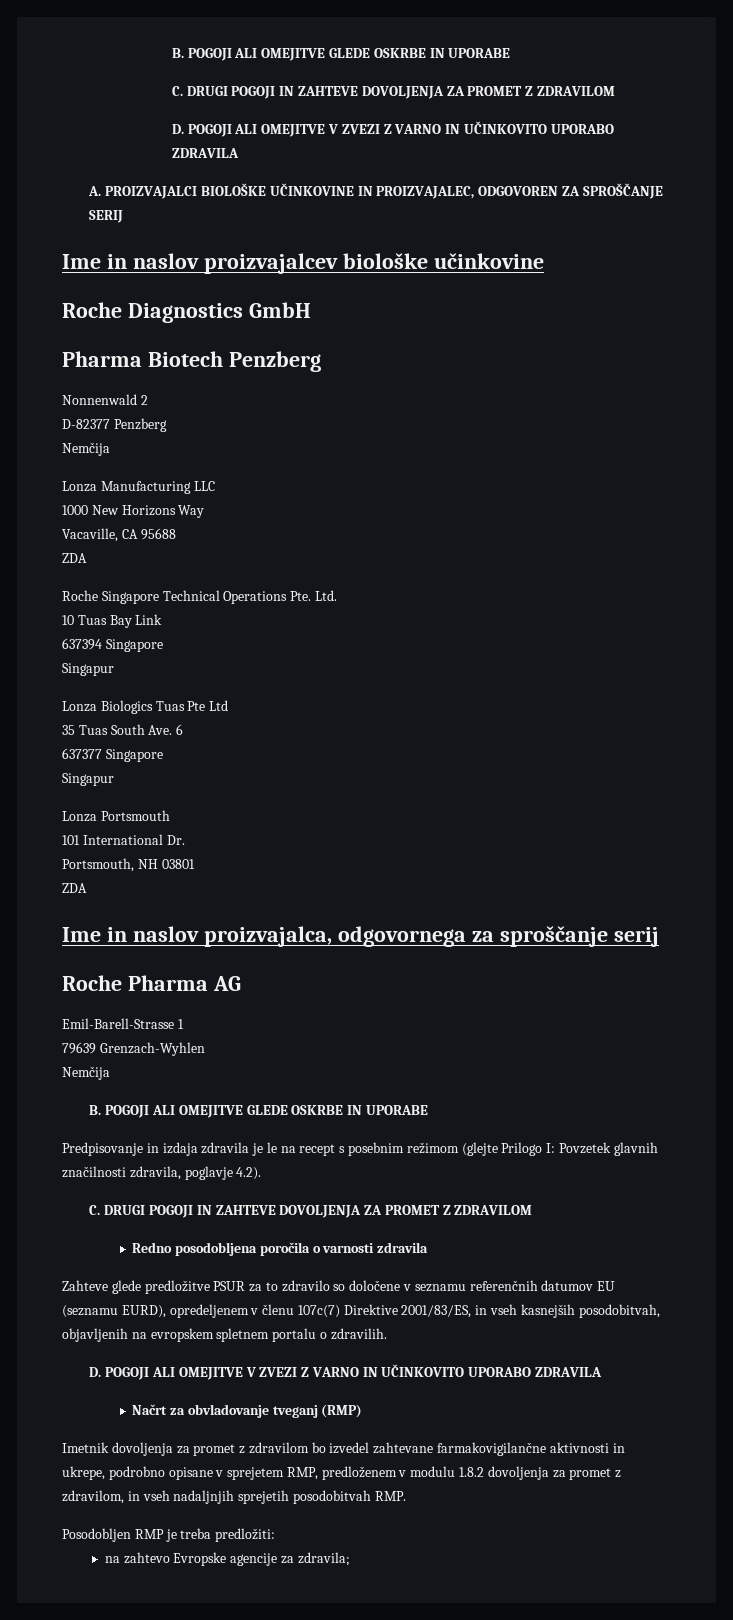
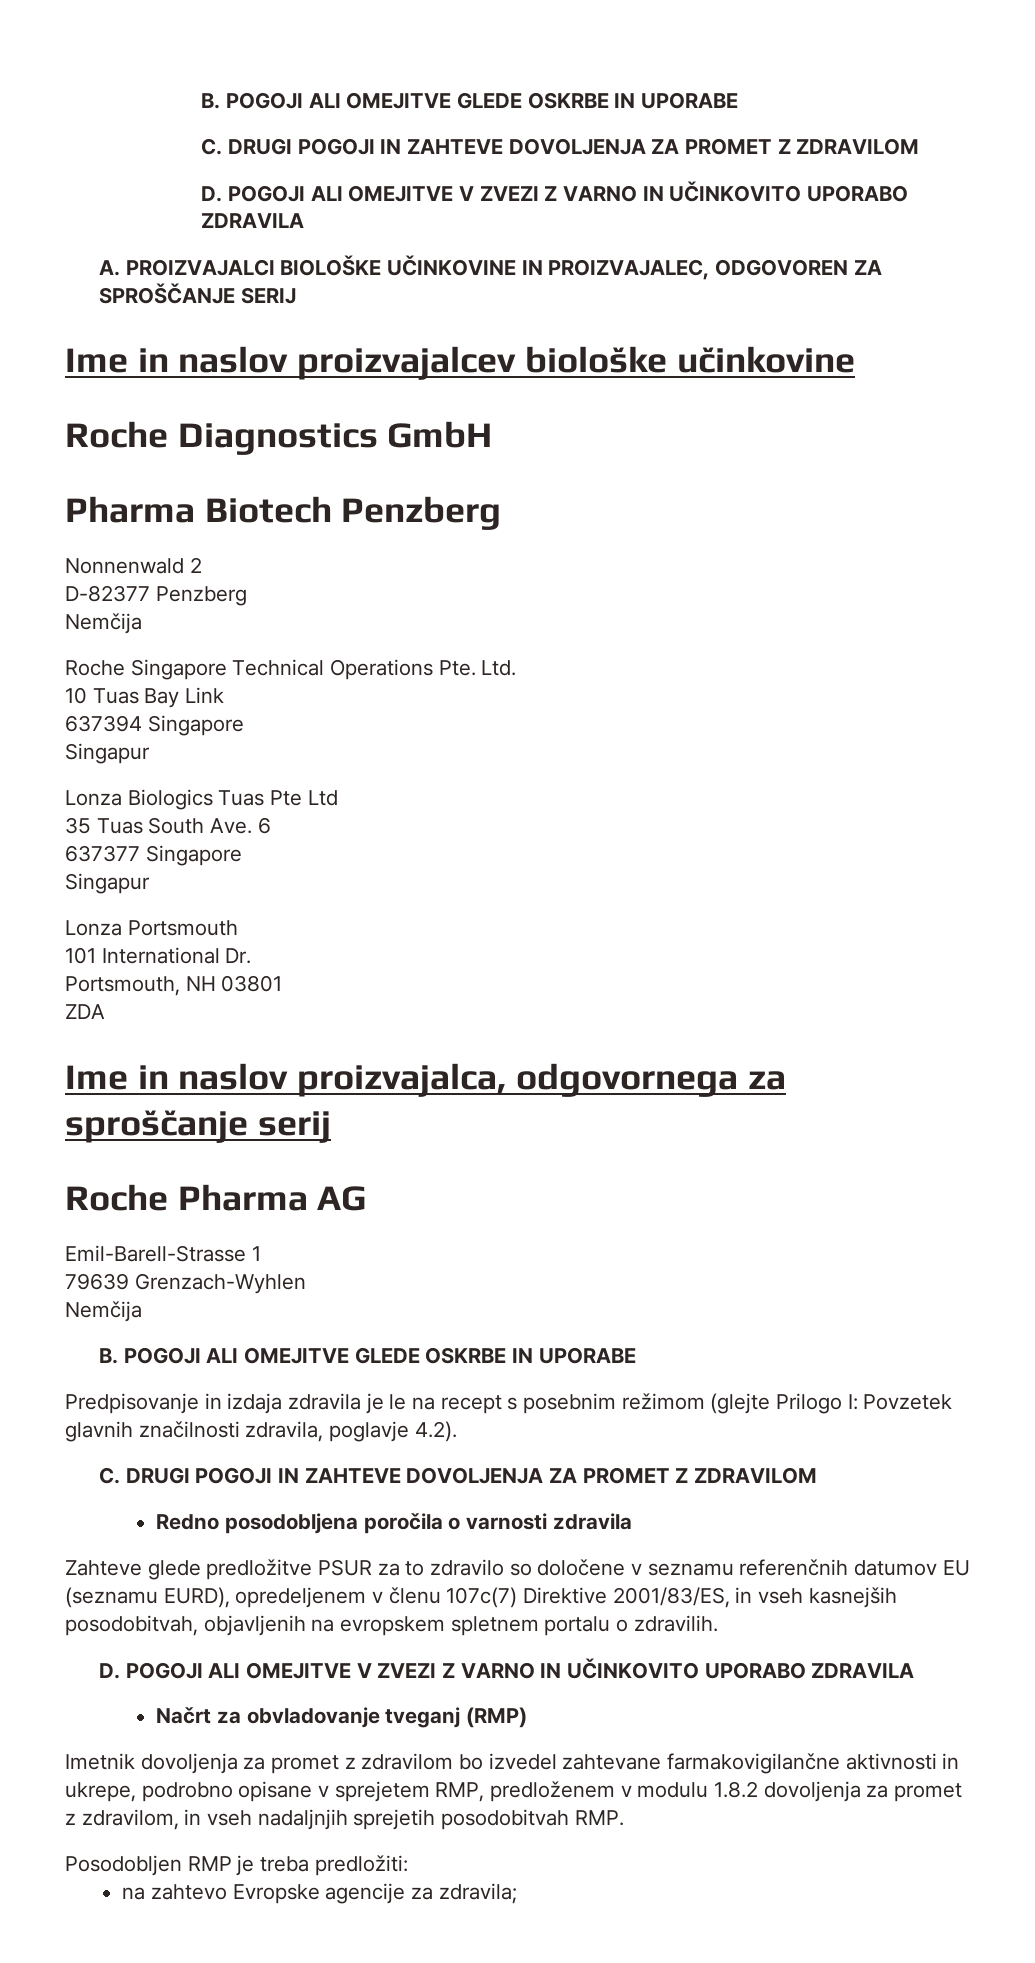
- Lonza Manufacturing LLC
- 1000 New Horizons Way
- Vacaville, CA 95688
- ZDA

